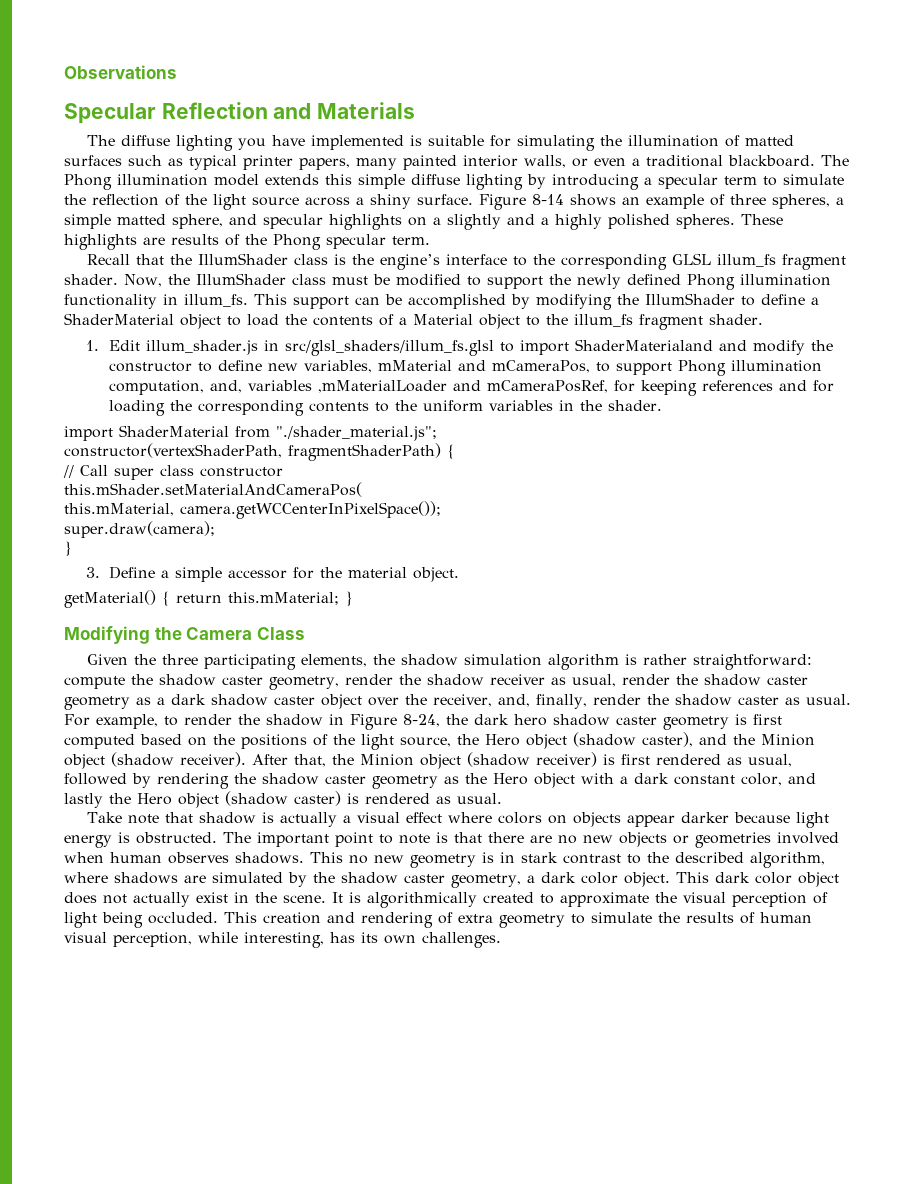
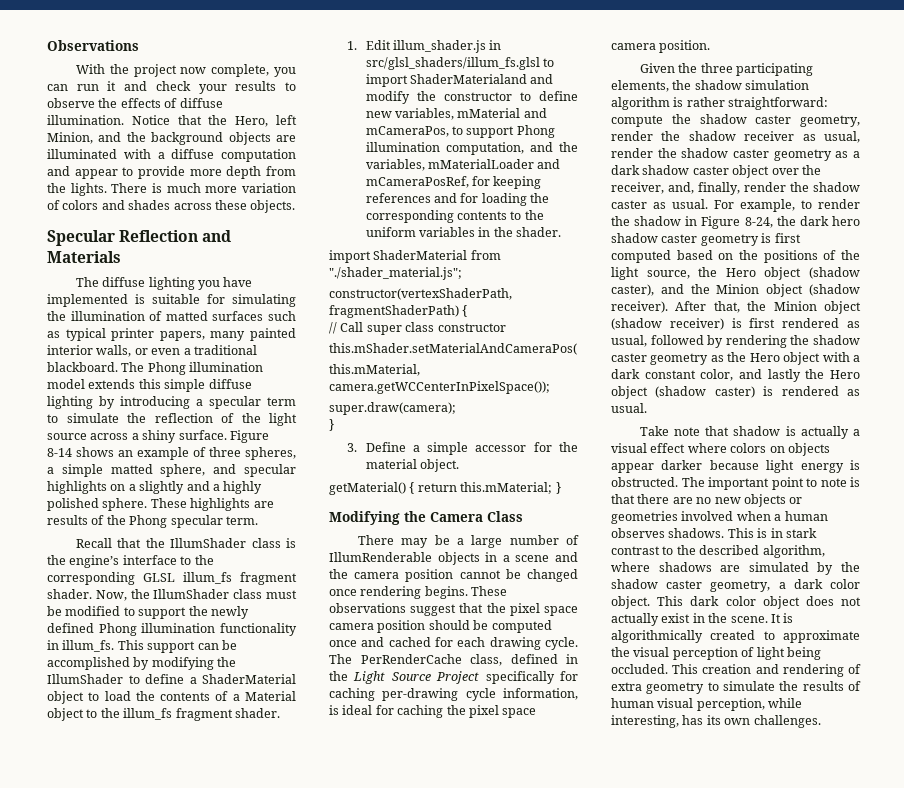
+ With the project now complete, you can run it and check your results to observe the effects of diffuse illumination. Notice that the Hero, left Minion, and the background objects are illuminated with a diffuse computation and appear to provide more depth from the lights. There is much more variation of colors and shades across these objects.
- Figure 8-14 shows an example of three spheres, a simple matted sphere, and specular highlights on a slightly and a highly polished spheres.
+ Figure 8-14 shows an example of three spheres, a simple matted sphere, and specular highlights on a slightly and a highly polished sphere.
- 1. Edit illum_shader.js in src/glsl_shaders/illum_fs.glsl to import ShaderMaterialand and modify the constructor to define new variables, mMaterial and mCameraPos, to support Phong illumination computation, and, variables ,mMaterialLoader and mCameraPosRef, for keeping references and for loading the corresponding contents to the uniform variables in the shader.
+ 1. Edit illum_shader.js in src/glsl_shaders/illum_fs.glsl to import ShaderMaterialand and modify the constructor to define new variables, mMaterial and mCameraPos, to support Phong illumination computation, and the variables, mMaterialLoader and mCameraPosRef, for keeping references and for loading the corresponding contents to the uniform variables in the shader.
+ There may be a large number of IllumRenderable objects in a scene and the camera position cannot be changed once rendering begins. These observations suggest that the pixel space camera position should be computed once and cached for each drawing cycle. The PerRenderCache class, defined in the Light Source Project specifically for caching per-drawing cycle information, is ideal for caching the pixel space camera position.
- The important point to note is that there are no new objects or geometries involved when human observes shadows.
+ The important point to note is that there are no new objects or geometries involved when a human observes shadows.
- This no new geometry is in stark contrast to the described algorithm, where shadows are simulated by the shadow caster geometry, a dark color object.
+ This is in stark contrast to the described algorithm, where shadows are simulated by the shadow caster geometry, a dark color object.

